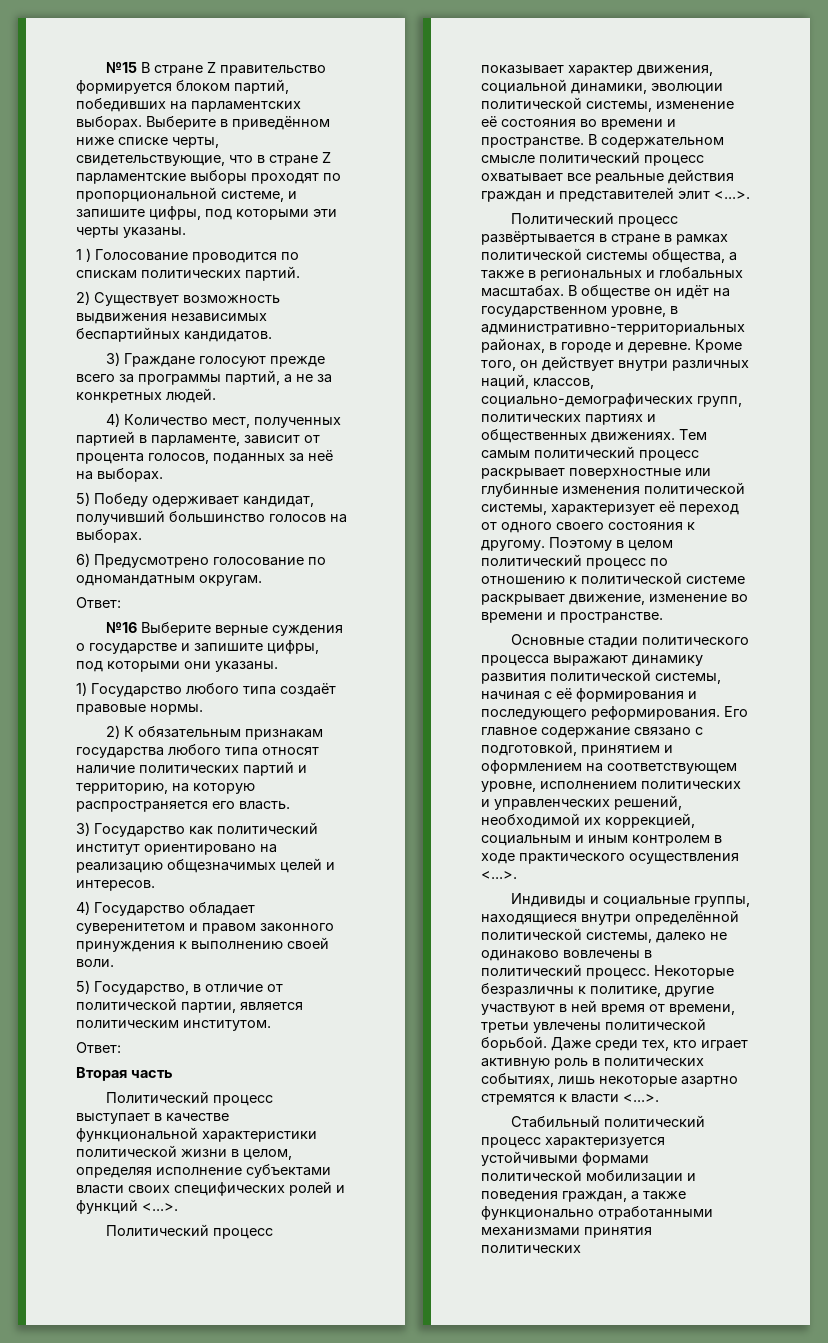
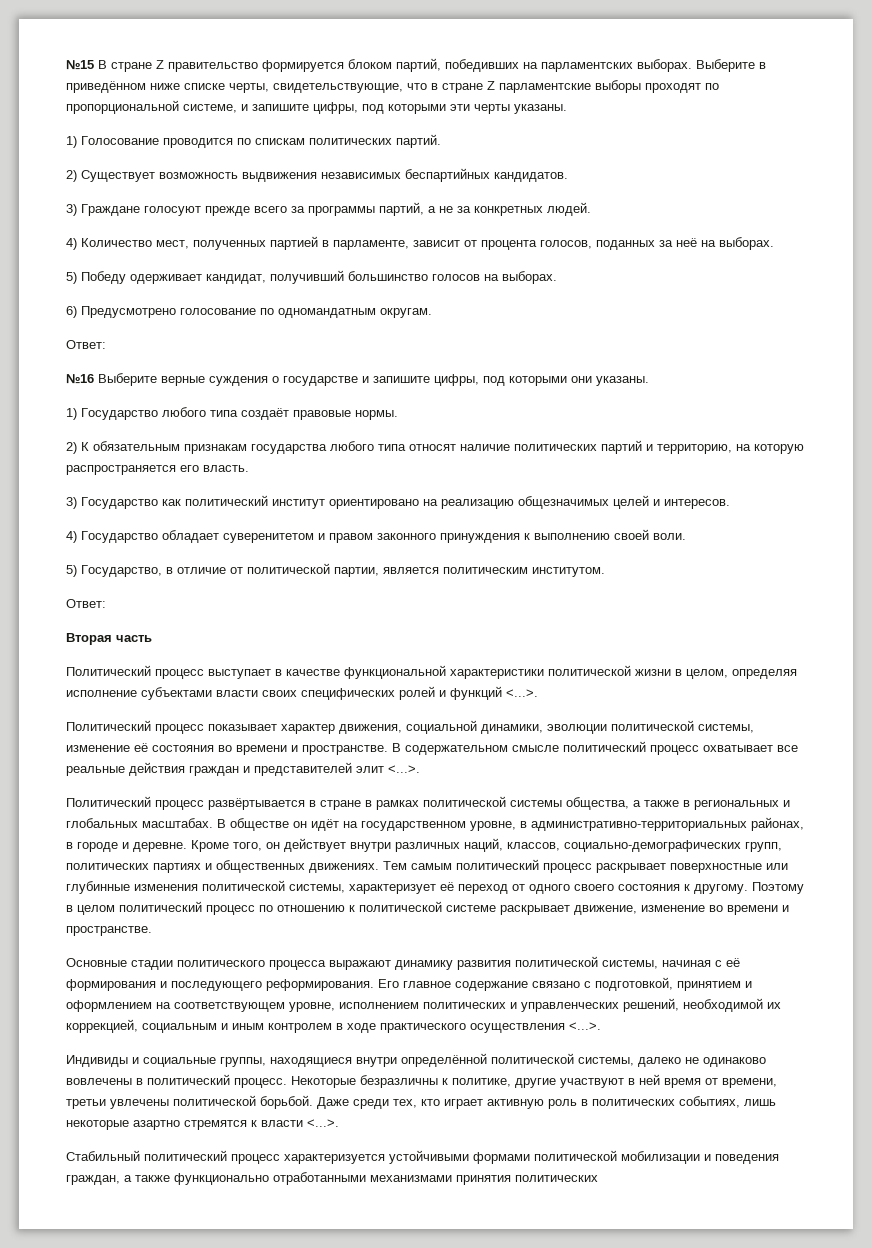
- 1 ) Голосование проводится по спискам политических партий.
+ 1) Голосование проводится по спискам политических партий.

